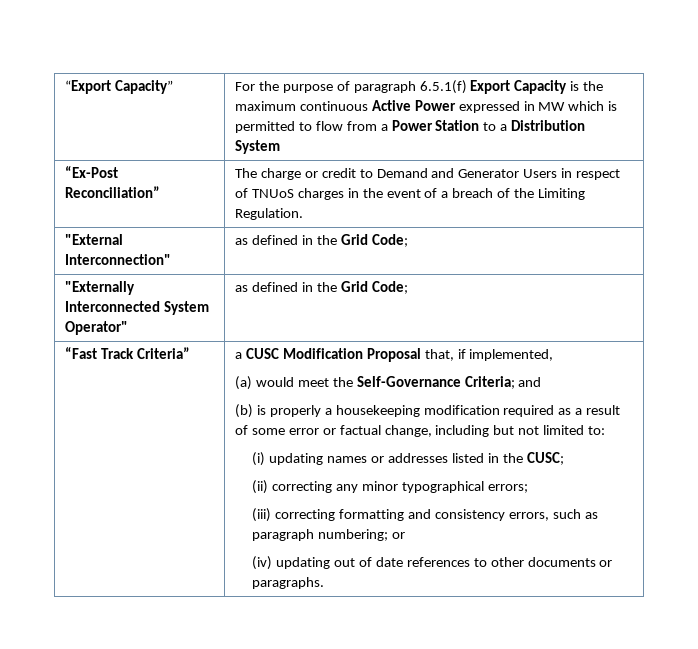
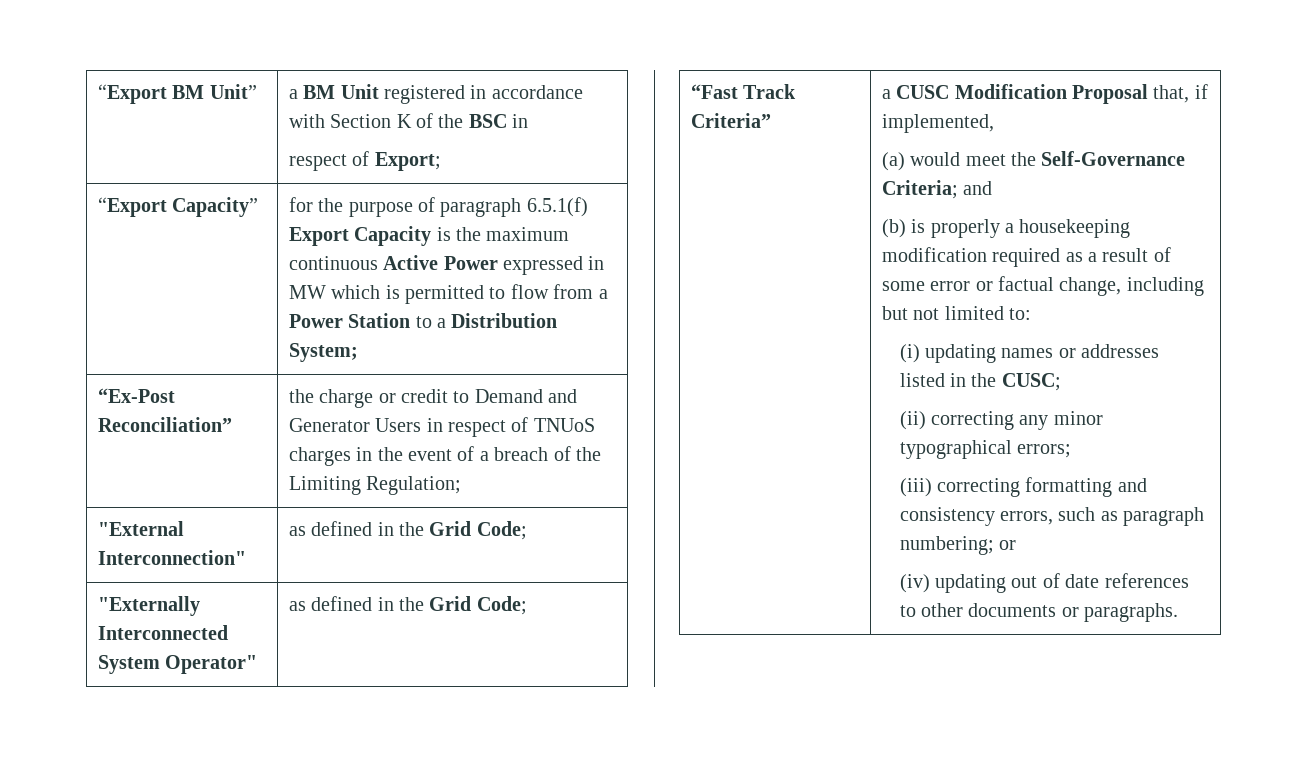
- “Export Capacity” | For the purpose of paragraph 6.5.1(f) Export Capacity is the maximum continuous Active Power expressed in MW which is permitted to flow from a Power Station to a Distribution System
+ “Export BM Unit” | a BM Unit registered in accordance with Section K of the BSC in
+ respect of Export;
+ “Export Capacity” | for the purpose of paragraph 6.5.1(f) Export Capacity is the maximum continuous Active Power expressed in MW which is permitted to flow from a Power Station to a Distribution System;
- “Ex-Post Reconciliation” | The charge or credit to Demand and Generator Users in respect of TNUoS charges in the event of a breach of the Limiting Regulation.
+ “Ex-Post Reconciliation” | the charge or credit to Demand and Generator Users in respect of TNUoS charges in the event of a breach of the Limiting Regulation;

